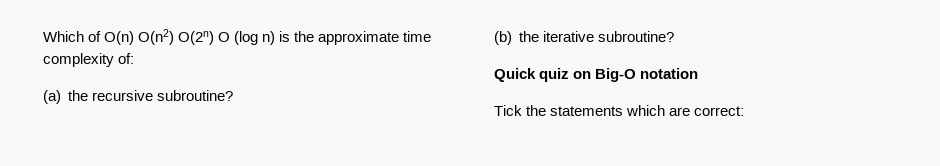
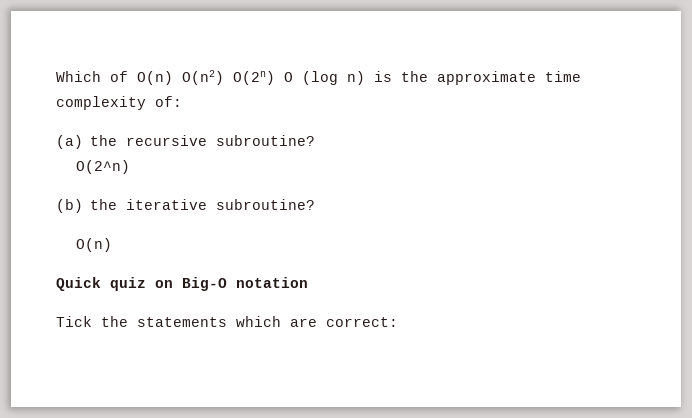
+ O(2^n)
  (b) the iterative subroutine?
+ O(n)

